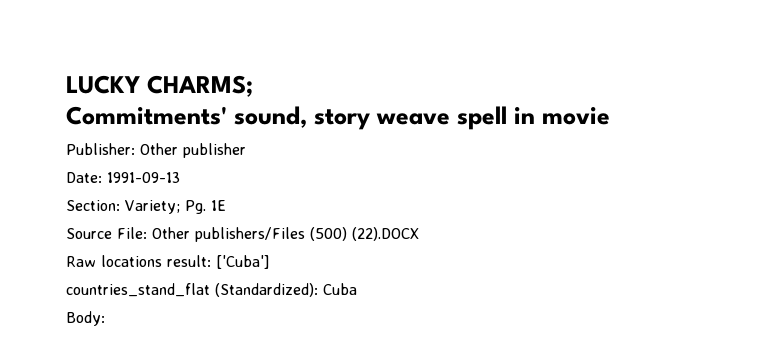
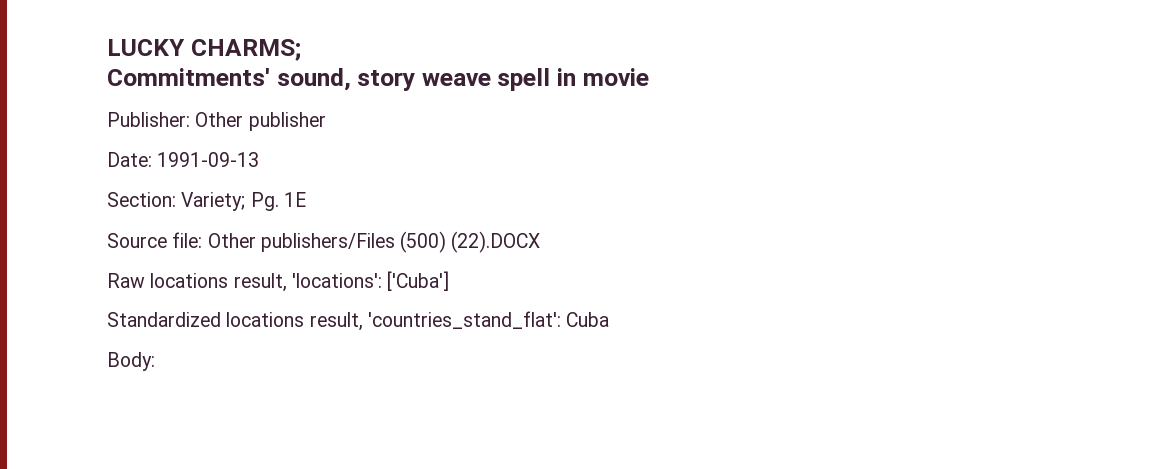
- Source File: Other publishers/Files (500) (22).DOCX
+ Source file: Other publishers/Files (500) (22).DOCX
- Raw locations result: ['Cuba']
+ Raw locations result, 'locations': ['Cuba']
- countries_stand_flat (Standardized): Cuba
+ Standardized locations result, 'countries_stand_flat': Cuba

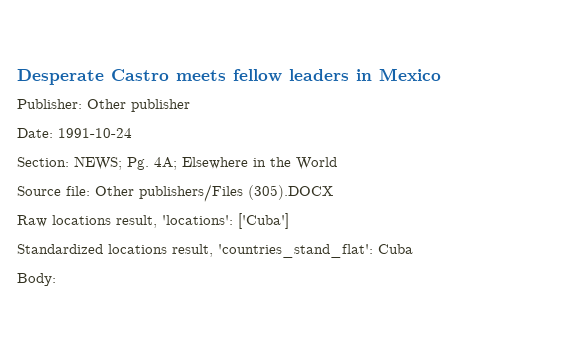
- LUCKY CHARMS;
- Commitments' sound, story weave spell in movie
+ Desperate Castro meets fellow leaders in Mexico
- Date: 1991-09-13
+ Date: 1991-10-24
- Section: Variety; Pg. 1E
+ Section: NEWS; Pg. 4A; Elsewhere in the World
- Source file: Other publishers/Files (500) (22).DOCX
+ Source file: Other publishers/Files (305).DOCX

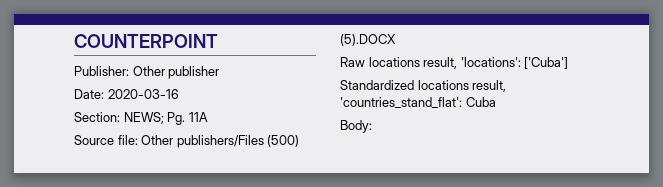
- Desperate Castro meets fellow leaders in Mexico
+ COUNTERPOINT
- Date: 1991-10-24
+ Date: 2020-03-16
- Section: NEWS; Pg. 4A; Elsewhere in the World
+ Section: NEWS; Pg. 11A
- Source file: Other publishers/Files (305).DOCX
+ Source file: Other publishers/Files (500) (5).DOCX

